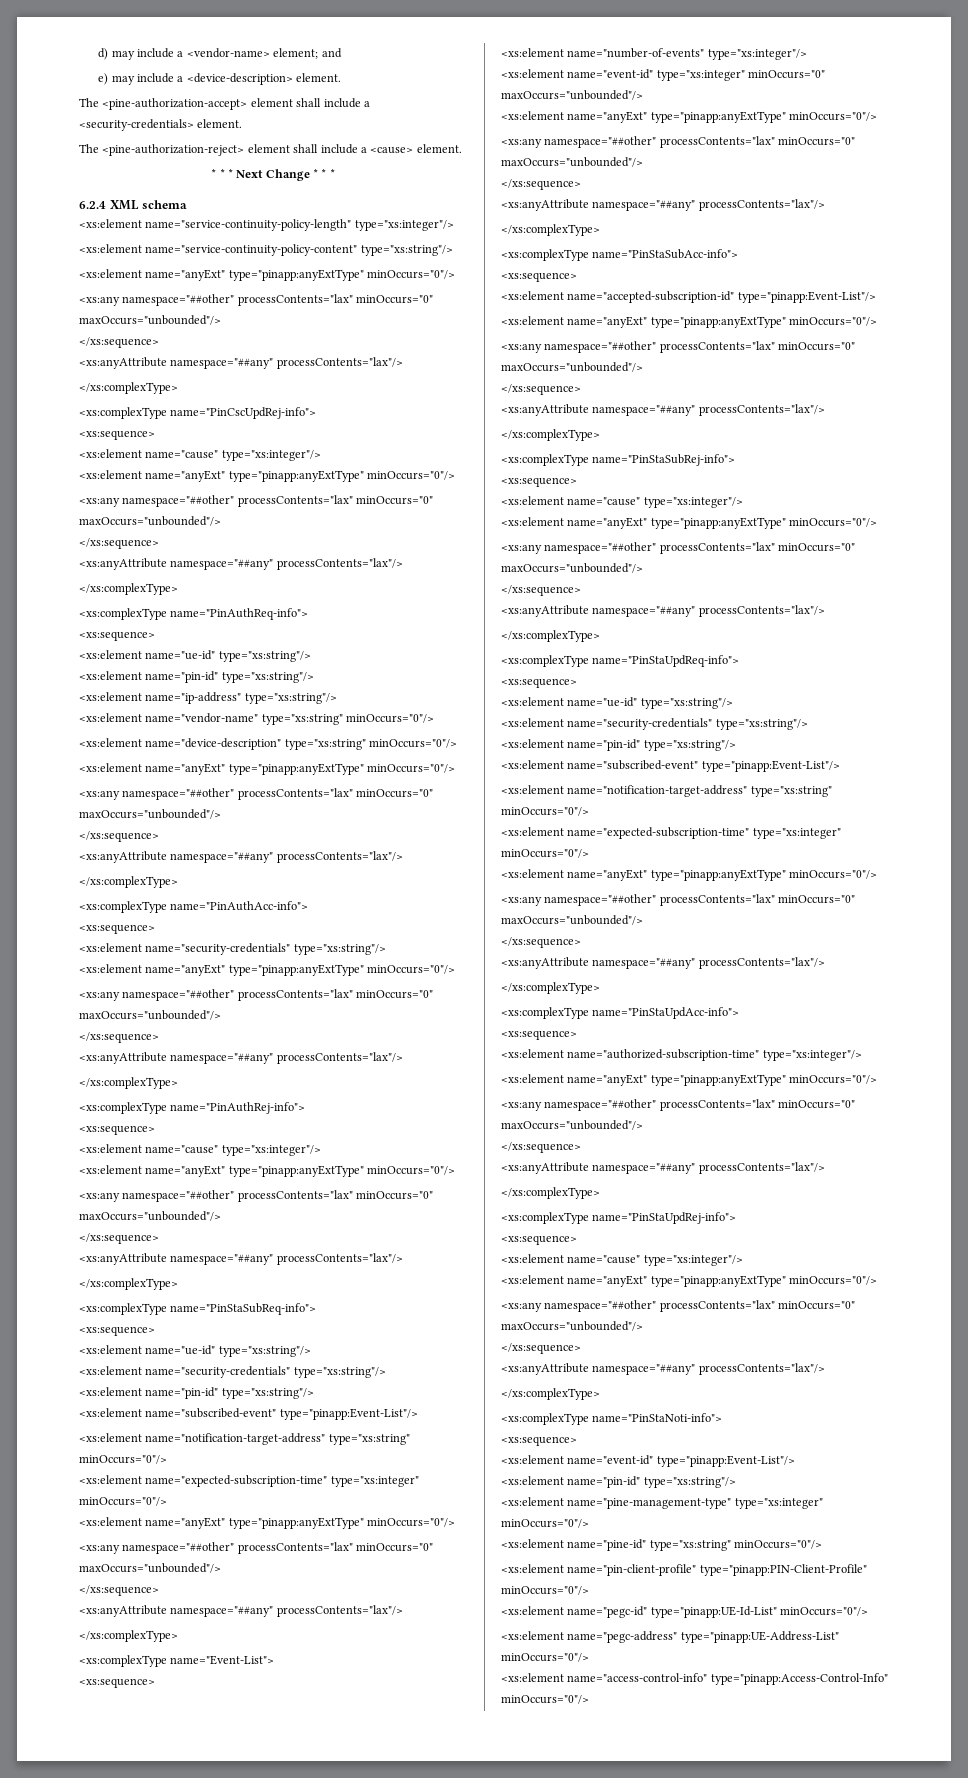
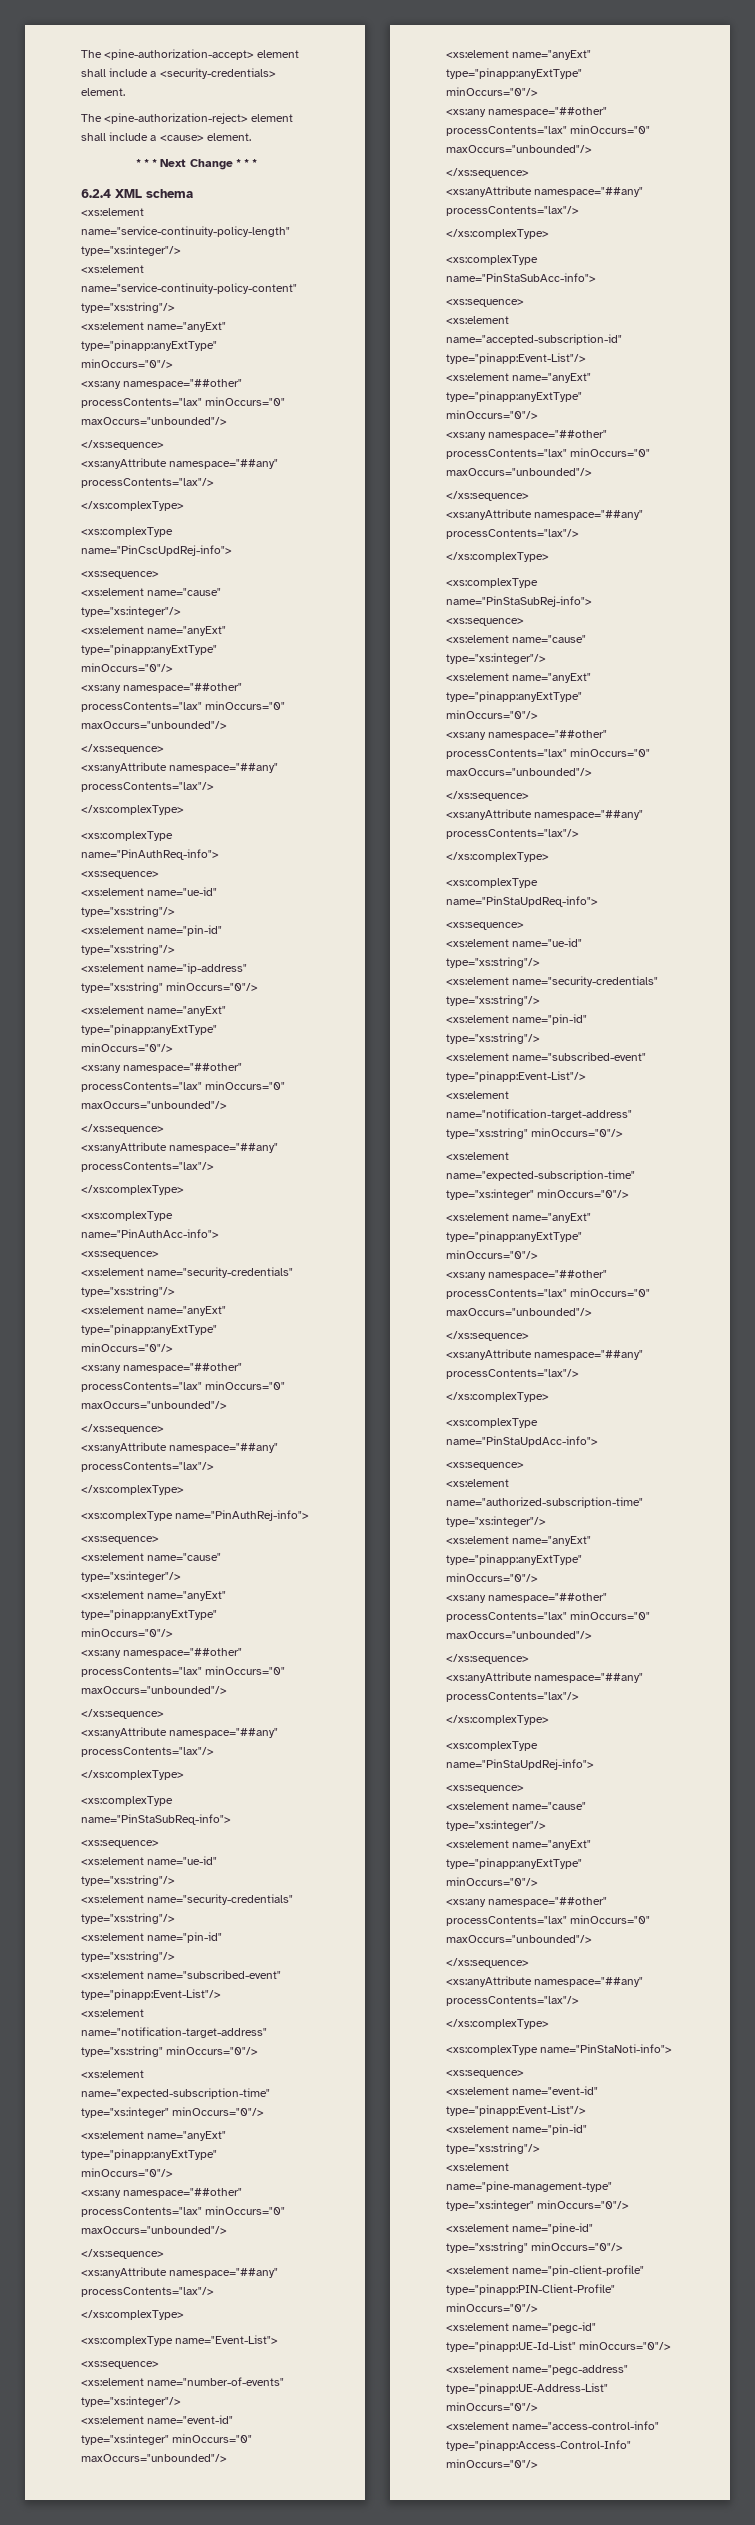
- d) may include a <vendor-name> element; and
- e) may include a <device-description> element.
- <xs:element name="ip-address" type="xs:string"/>
- <xs:element name="vendor-name" type="xs:string" minOccurs="0"/>
- <xs:element name="device-description" type="xs:string" minOccurs="0"/>
+ <xs:element name="ip-address" type="xs:string" minOccurs="0"/>

